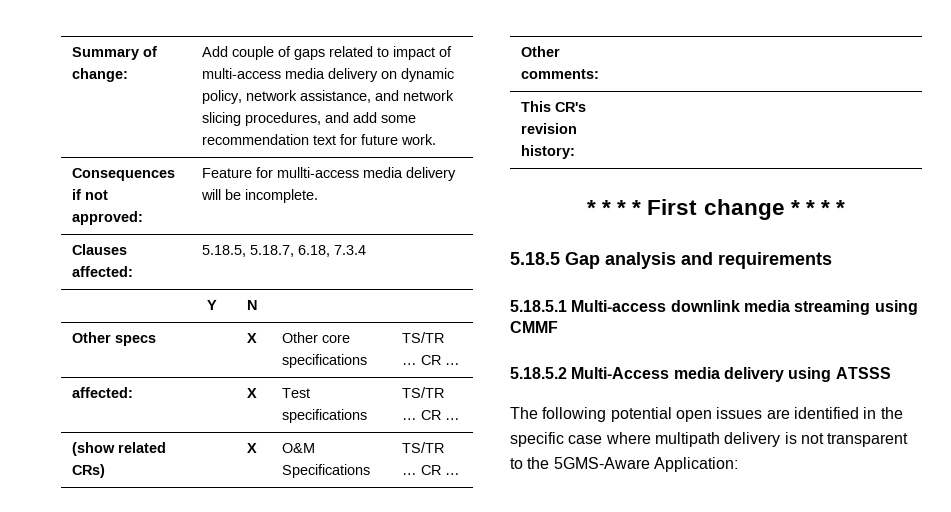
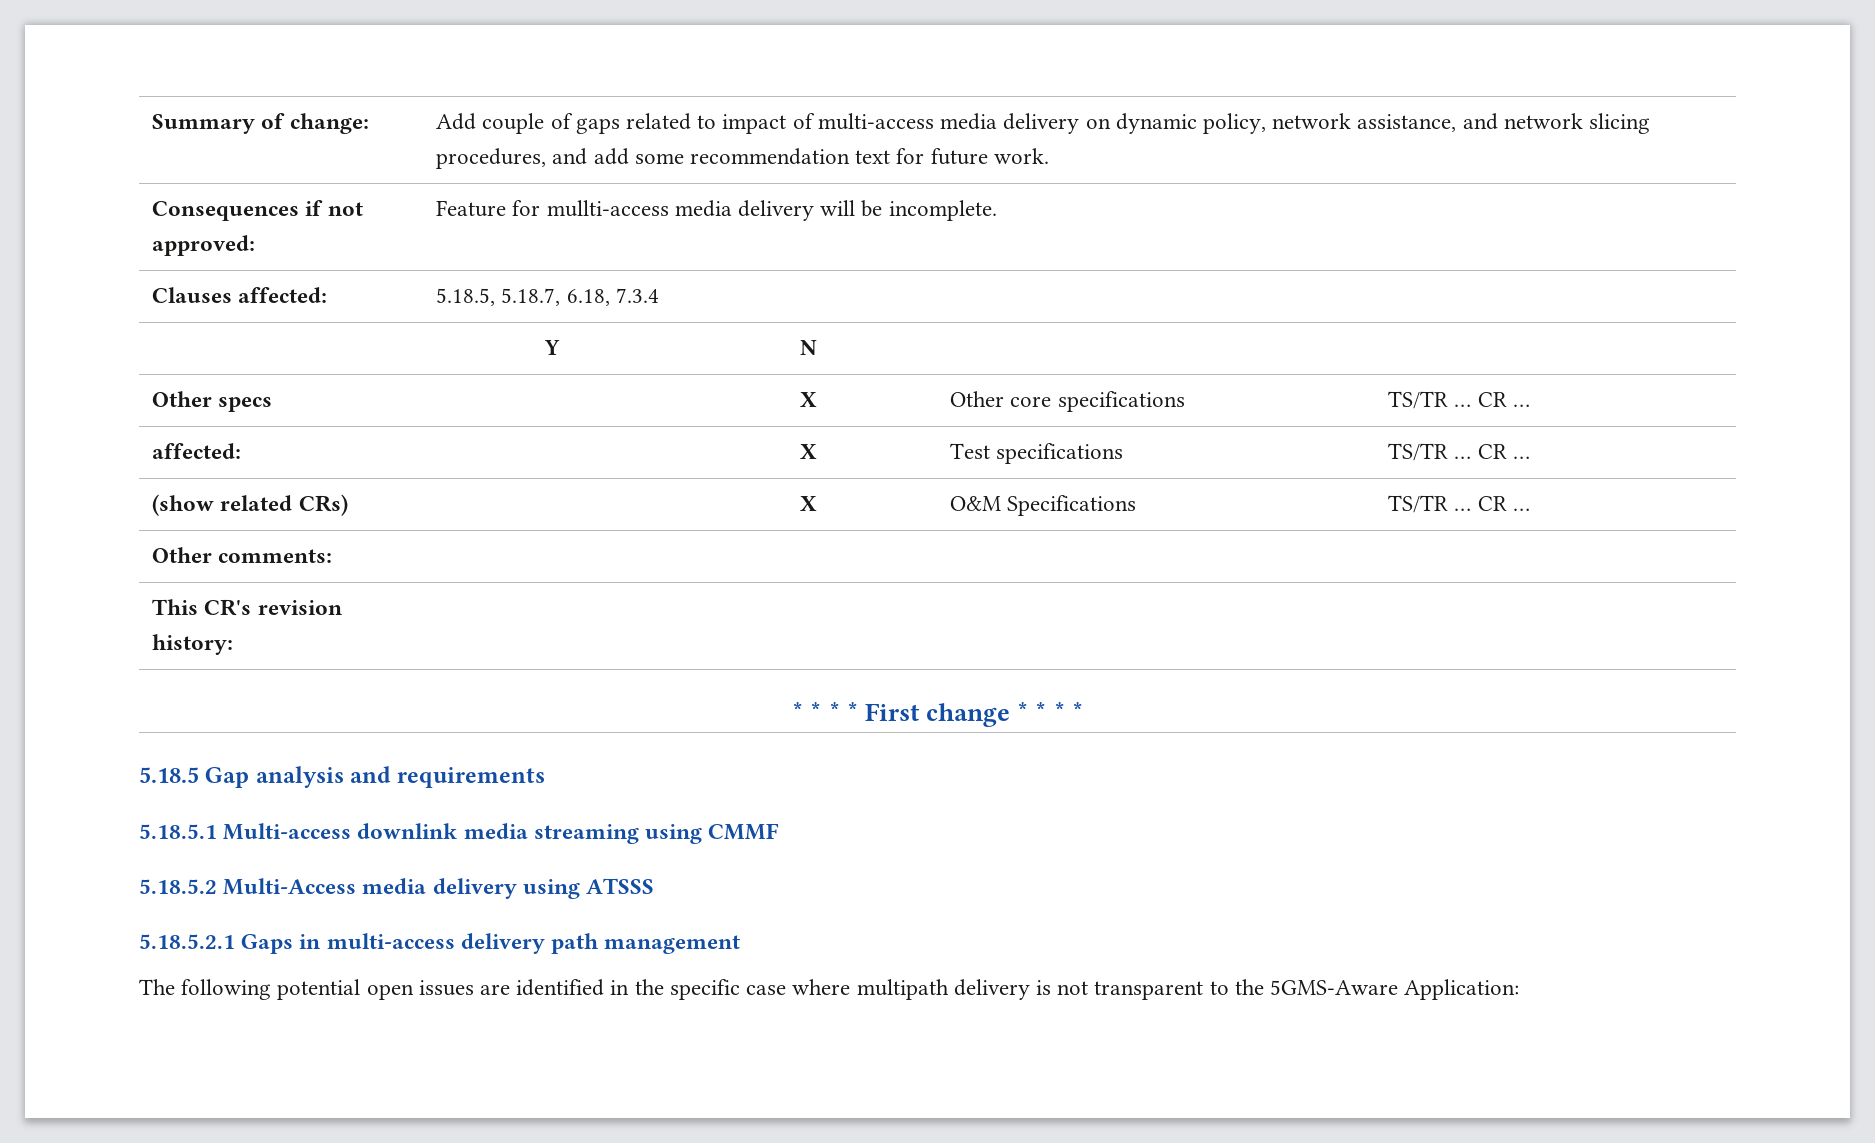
+ 5.18.5.2.1 Gaps in multi-access delivery path management

